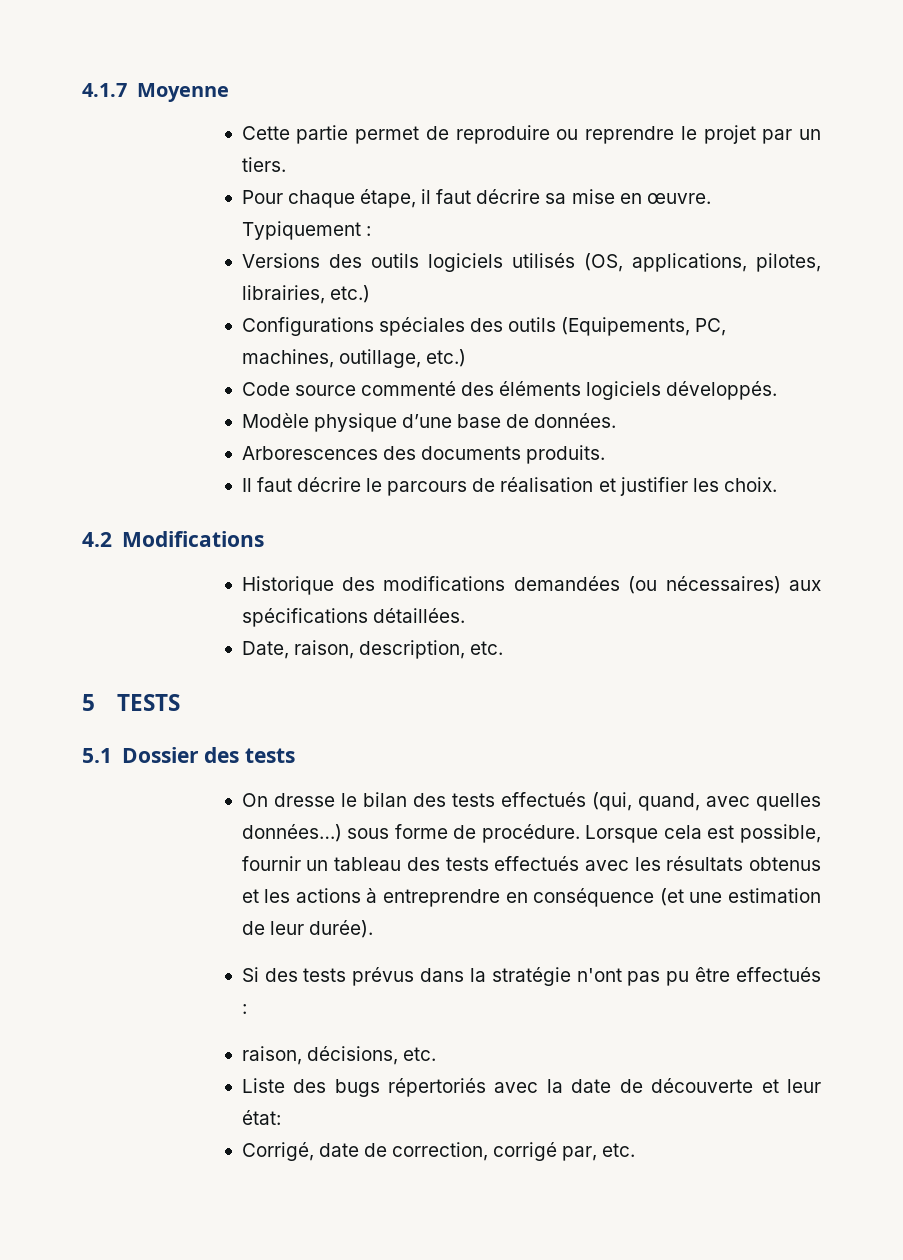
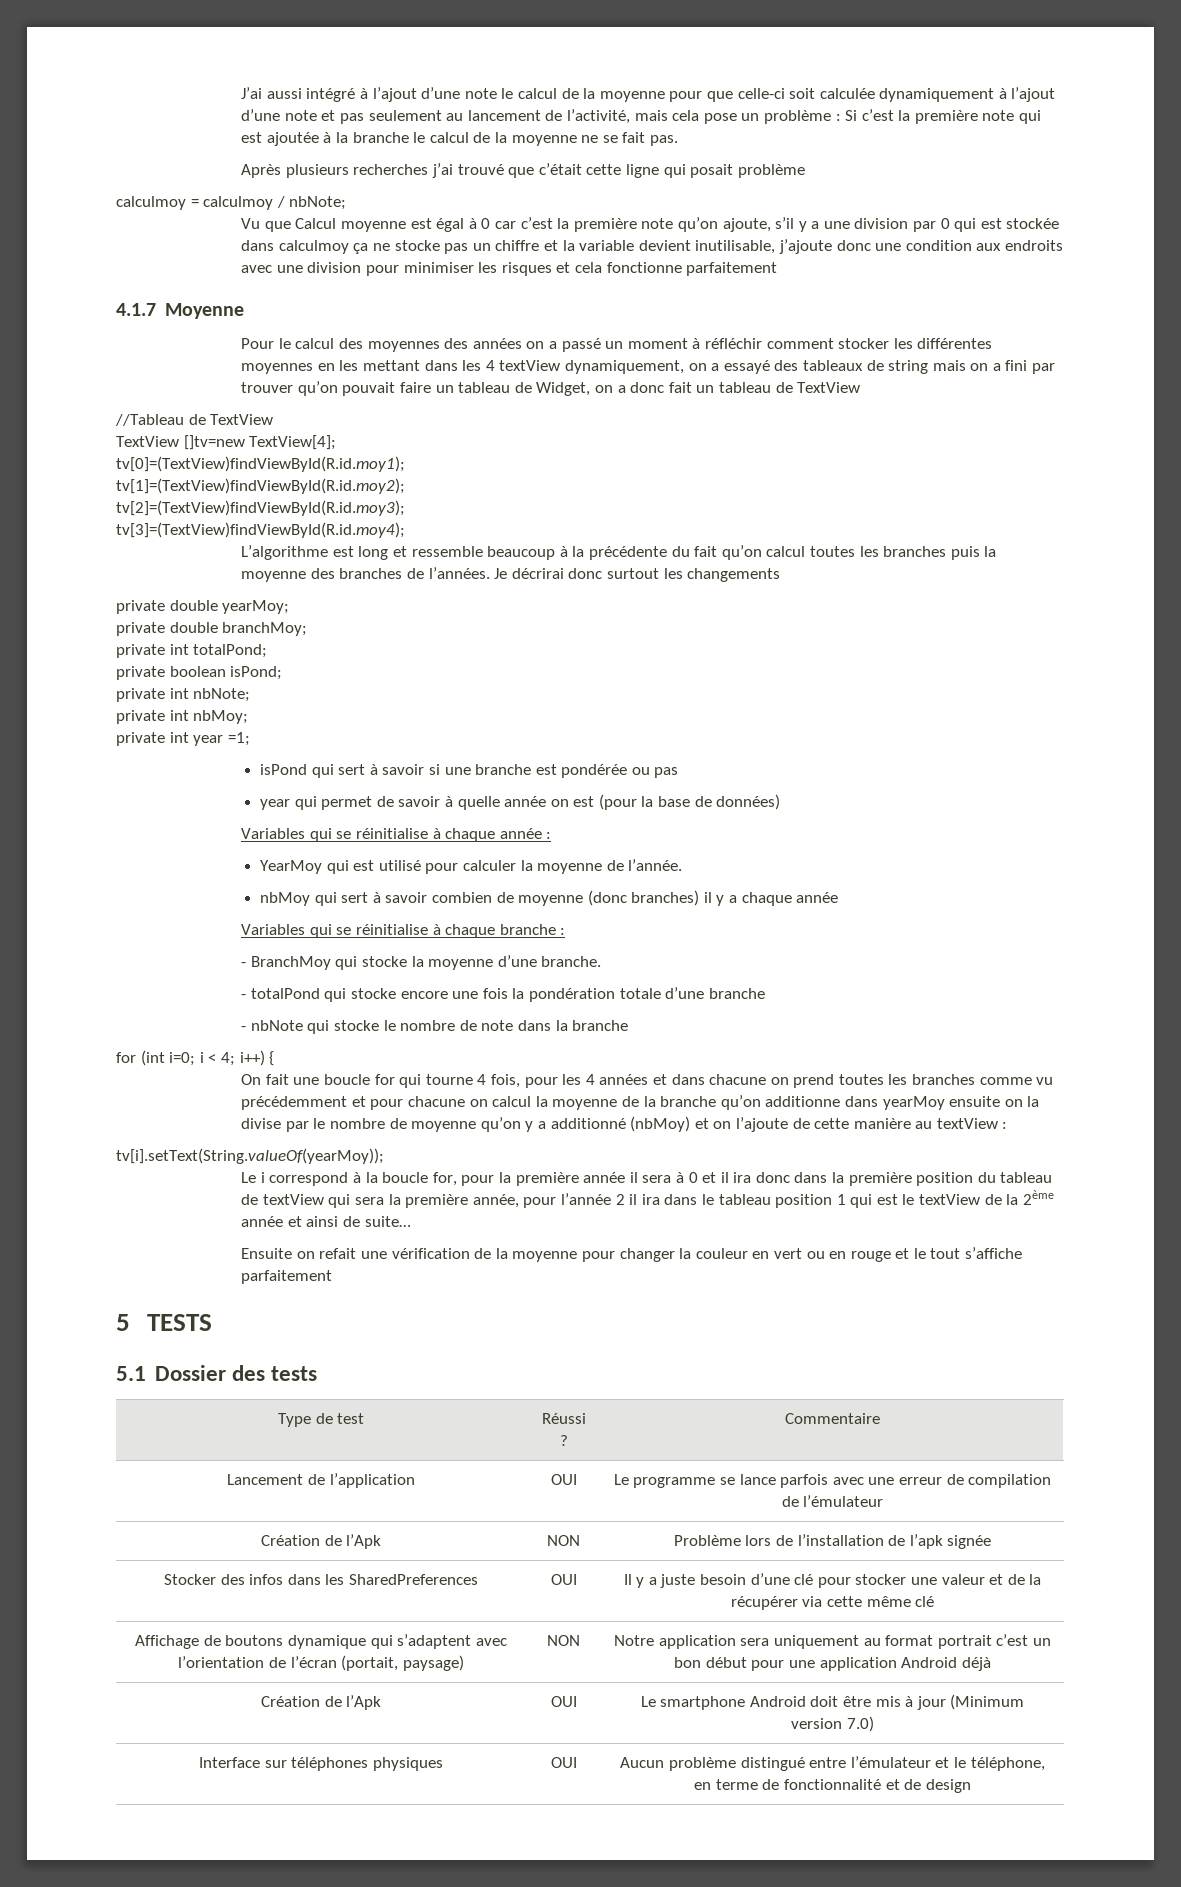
+ J’ai aussi intégré à l’ajout d’une note le calcul de la moyenne pour que celle-ci soit calculée dynamiquement à l’ajout d’une note et pas seulement au lancement de l’activité, mais cela pose un problème : Si c’est la première note qui est ajoutée à la branche le calcul de la moyenne ne se fait pas.
+ Après plusieurs recherches j’ai trouvé que c’était cette ligne qui posait problème
+ calculmoy = calculmoy / nbNote;
+ Vu que Calcul moyenne est égal à 0 car c’est la première note qu’on ajoute, s’il y a une division par 0 qui est stockée dans calculmoy ça ne stocke pas un chiffre et la variable devient inutilisable, j’ajoute donc une condition aux endroits avec une division pour minimiser les risques et cela fonctionne parfaitement
  4.1.7 Moyenne
- Cette partie permet de reproduire ou reprendre le projet par un tiers.
- Pour chaque étape, il faut décrire sa mise en œuvre. Typiquement :
- Versions des outils logiciels utilisés (OS, applications, pilotes, librairies, etc.)
- Configurations spéciales des outils (Equipements, PC, machines, outillage, etc.)
- Code source commenté des éléments logiciels développés.
- Modèle physique d’une base de données.
- Arborescences des documents produits.
- Il faut décrire le parcours de réalisation et justifier les choix.
- 4.2 Modifications
- Historique des modifications demandées (ou nécessaires) aux spécifications détaillées.
- Date, raison, description, etc.
+ Pour le calcul des moyennes des années on a passé un moment à réfléchir comment stocker les différentes moyennes en les mettant dans les 4 textView dynamiquement, on a essayé des tableaux de string mais on a fini par trouver qu’on pouvait faire un tableau de Widget, on a donc fait un tableau de TextView
+ //Tableau de TextView
+ TextView []tv=new TextView[4];
+ tv[0]=(TextView)findViewById(R.id.moy1);
+ tv[1]=(TextView)findViewById(R.id.moy2);
+ tv[2]=(TextView)findViewById(R.id.moy3);
+ tv[3]=(TextView)findViewById(R.id.moy4);
+ L’algorithme est long et ressemble beaucoup à la précédente du fait qu’on calcul toutes les branches puis la moyenne des branches de l’années. Je décrirai donc surtout les changements
+ private double yearMoy;
+ private double branchMoy;
+ private int totalPond;
+ private boolean isPond;
+ private int nbNote;
+ private int nbMoy;
+ private int year =1;
+ isPond qui sert à savoir si une branche est pondérée ou pas
+ year qui permet de savoir à quelle année on est (pour la base de données)
+ Variables qui se réinitialise à chaque année :
+ YearMoy qui est utilisé pour calculer la moyenne de l’année.
+ nbMoy qui sert à savoir combien de moyenne (donc branches) il y a chaque année
+ Variables qui se réinitialise à chaque branche :
+ - BranchMoy qui stocke la moyenne d’une branche.
+ - totalPond qui stocke encore une fois la pondération totale d’une branche
+ - nbNote qui stocke le nombre de note dans la branche
+ for (int i=0; i < 4; i++) {
+ On fait une boucle for qui tourne 4 fois, pour les 4 années et dans chacune on prend toutes les branches comme vu précédemment et pour chacune on calcul la moyenne de la branche qu’on additionne dans yearMoy ensuite on la divise par le nombre de moyenne qu’on y a additionné (nbMoy) et on l’ajoute de cette manière au textView :
+ tv[i].setText(String.valueOf(yearMoy));
+ Le i correspond à la boucle for, pour la première année il sera à 0 et il ira donc dans la première position du tableau de textView qui sera la première année, pour l’année 2 il ira dans le tableau position 1 qui est le textView de la 2ème année et ainsi de suite…
+ Ensuite on refait une vérification de la moyenne pour changer la couleur en vert ou en rouge et le tout s’affiche parfaitement
- On dresse le bilan des tests effectués (qui, quand, avec quelles données…) sous forme de procédure. Lorsque cela est possible, fournir un tableau des tests effectués avec les résultats obtenus et les actions à entreprendre en conséquence (et une estimation de leur durée).
- Si des tests prévus dans la stratégie n'ont pas pu être effectués :
- raison, décisions, etc.
- Liste des bugs répertoriés avec la date de découverte et leur état:
- Corrigé, date de correction, corrigé par, etc.
+ Type de test | Réussi ? | Commentaire
+ Lancement de l’application | OUI | Le programme se lance parfois avec une erreur de compilation de l’émulateur
+ Création de l’Apk | NON | Problème lors de l’installation de l’apk signée
+ Stocker des infos dans les SharedPreferences | OUI | Il y a juste besoin d’une clé pour stocker une valeur et de la récupérer via cette même clé
+ Affichage de boutons dynamique qui s’adaptent avec l’orientation de l’écran (portait, paysage) | NON | Notre application sera uniquement au format portrait c’est un bon début pour une application Android déjà
+ Création de l’Apk | OUI | Le smartphone Android doit être mis à jour (Minimum version 7.0)
+ Interface sur téléphones physiques | OUI | Aucun problème distingué entre l’émulateur et le téléphone, en terme de fonctionnalité et de design

